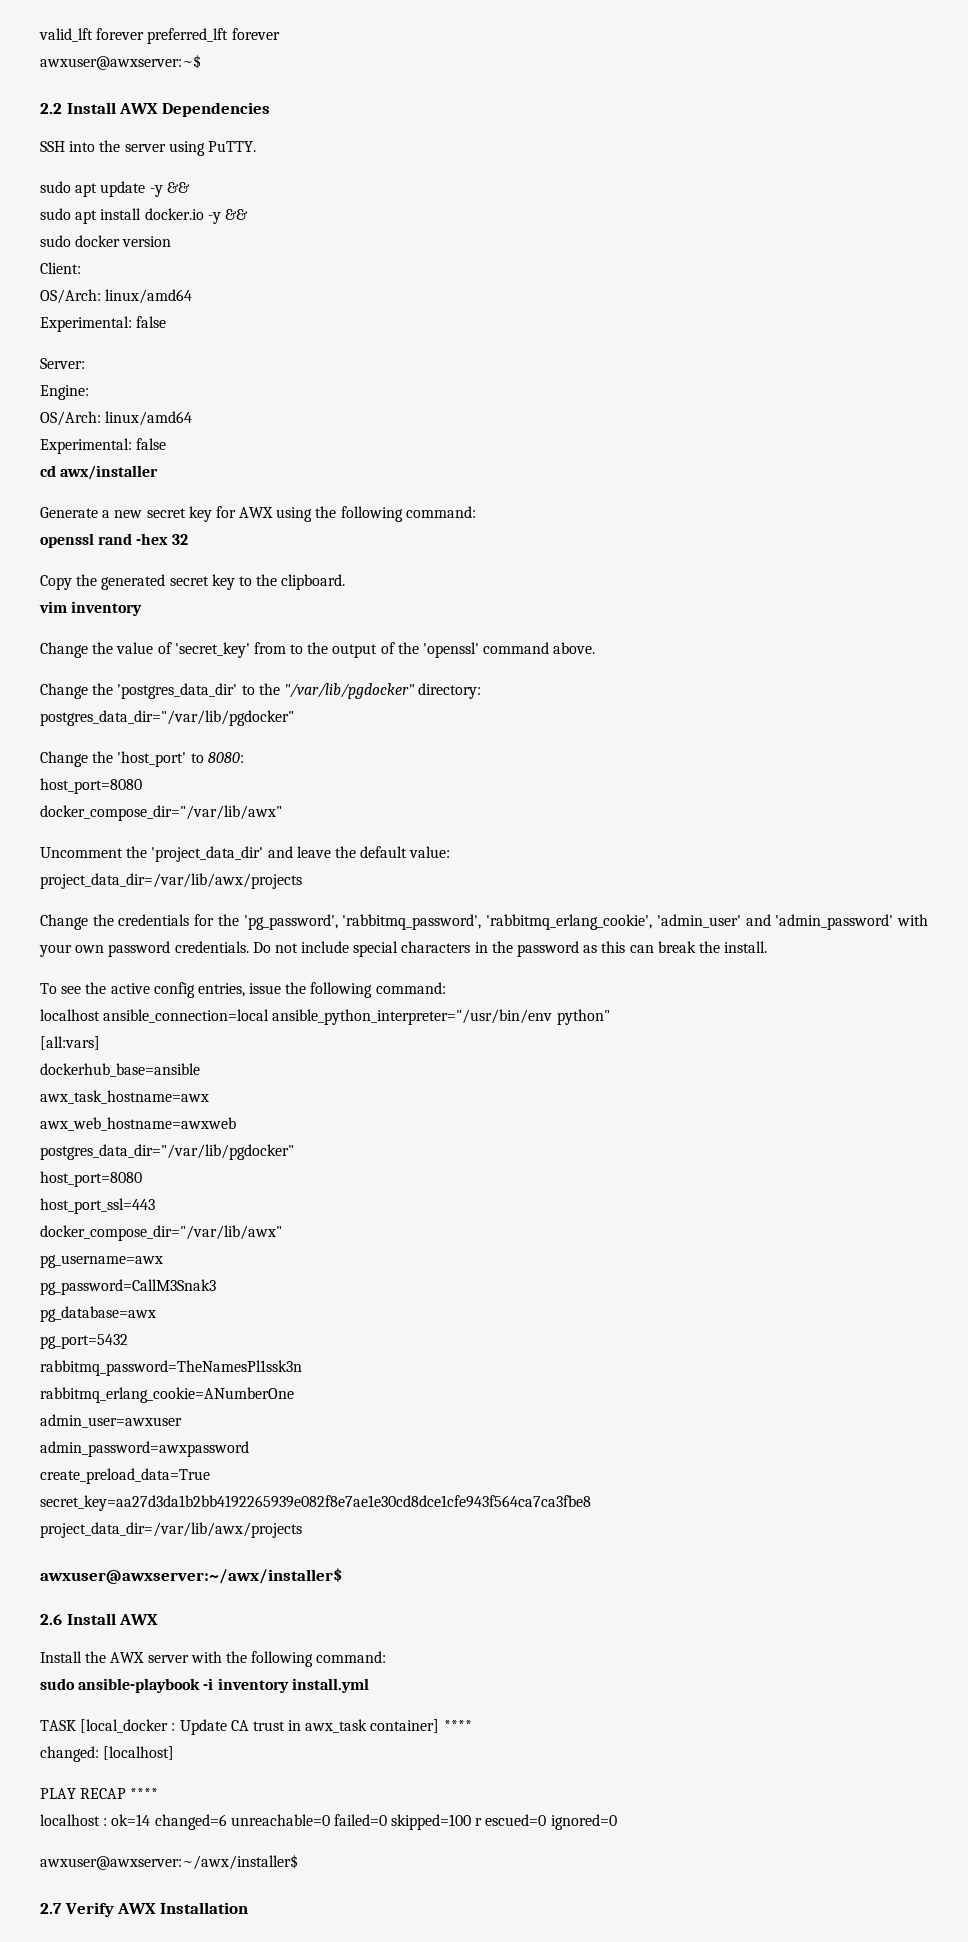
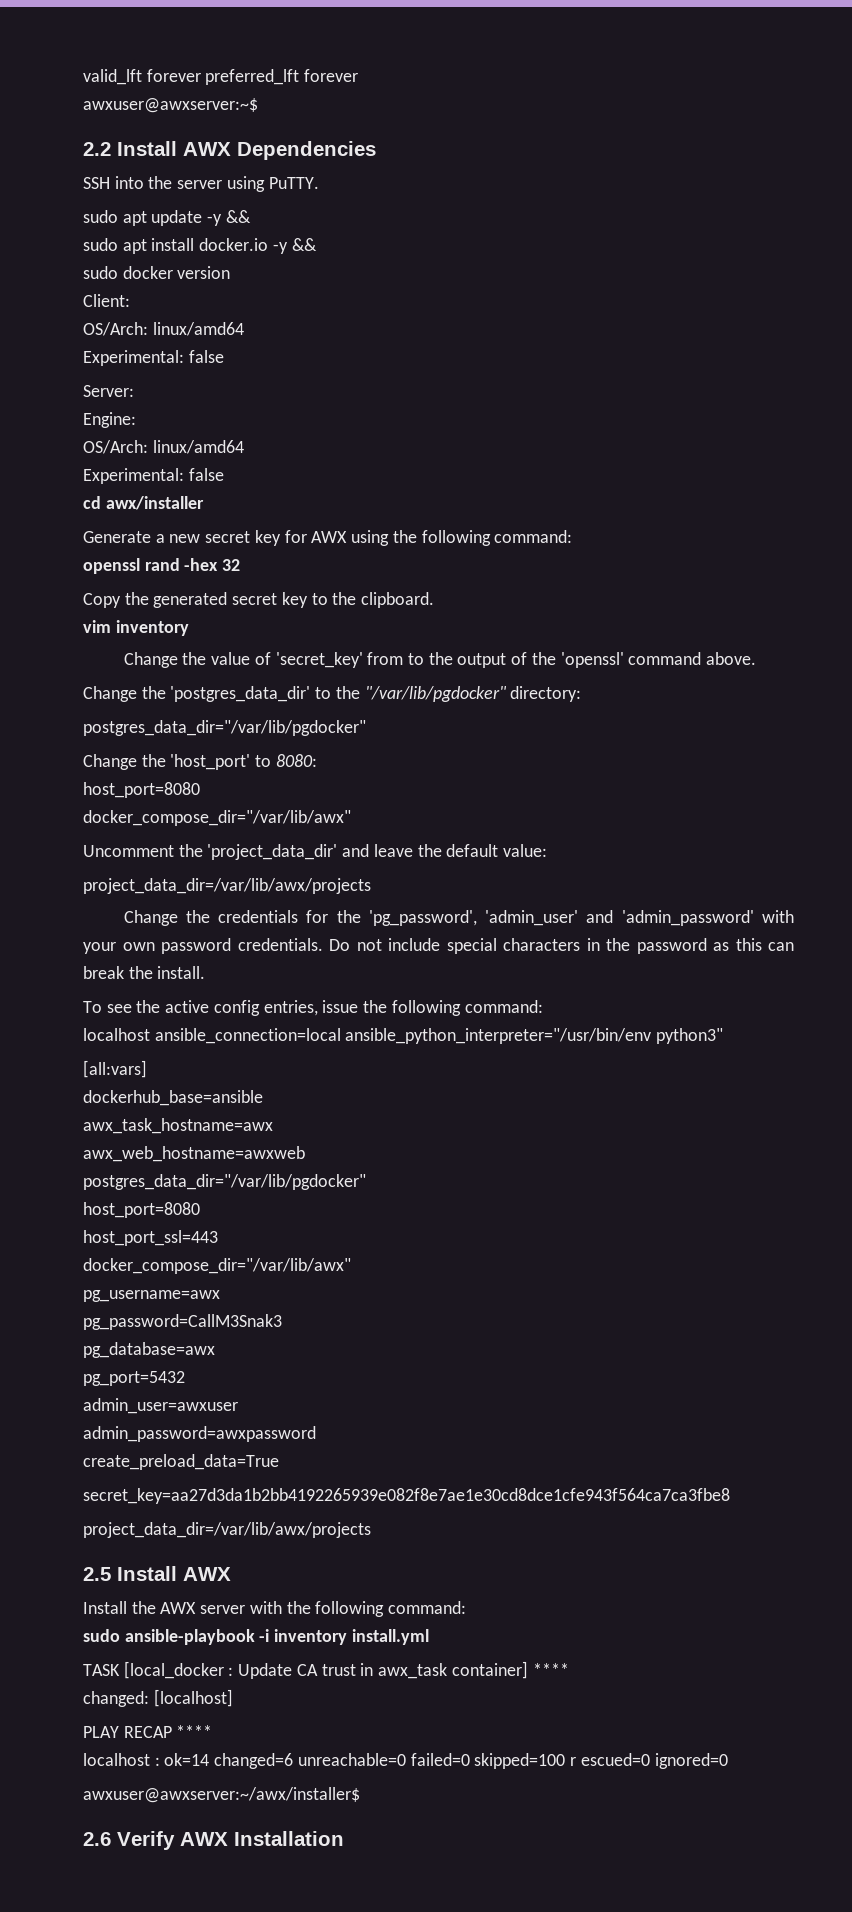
- Change the credentials for the 'pg_password', 'rabbitmq_password', 'rabbitmq_erlang_cookie', 'admin_user' and 'admin_password' with your own password credentials.
+ Change the credentials for the 'pg_password', 'admin_user' and 'admin_password' with your own password credentials.
- localhost ansible_connection=local ansible_python_interpreter="/usr/bin/env python"
+ localhost ansible_connection=local ansible_python_interpreter="/usr/bin/env python3"
- rabbitmq_password=TheNamesPl1ssk3n
- rabbitmq_erlang_cookie=ANumberOne
  secret_key=aa27d3da1b2bb4192265939e082f8e7ae1e30cd8dce1cfe943f564ca7ca3fbe8
  project_data_dir=/var/lib/awx/projects
- awxuser@awxserver:~/awx/installer$
- 2.6 Install AWX
+ 2.5 Install AWX
- 2.7 Verify AWX Installation
+ 2.6 Verify AWX Installation

